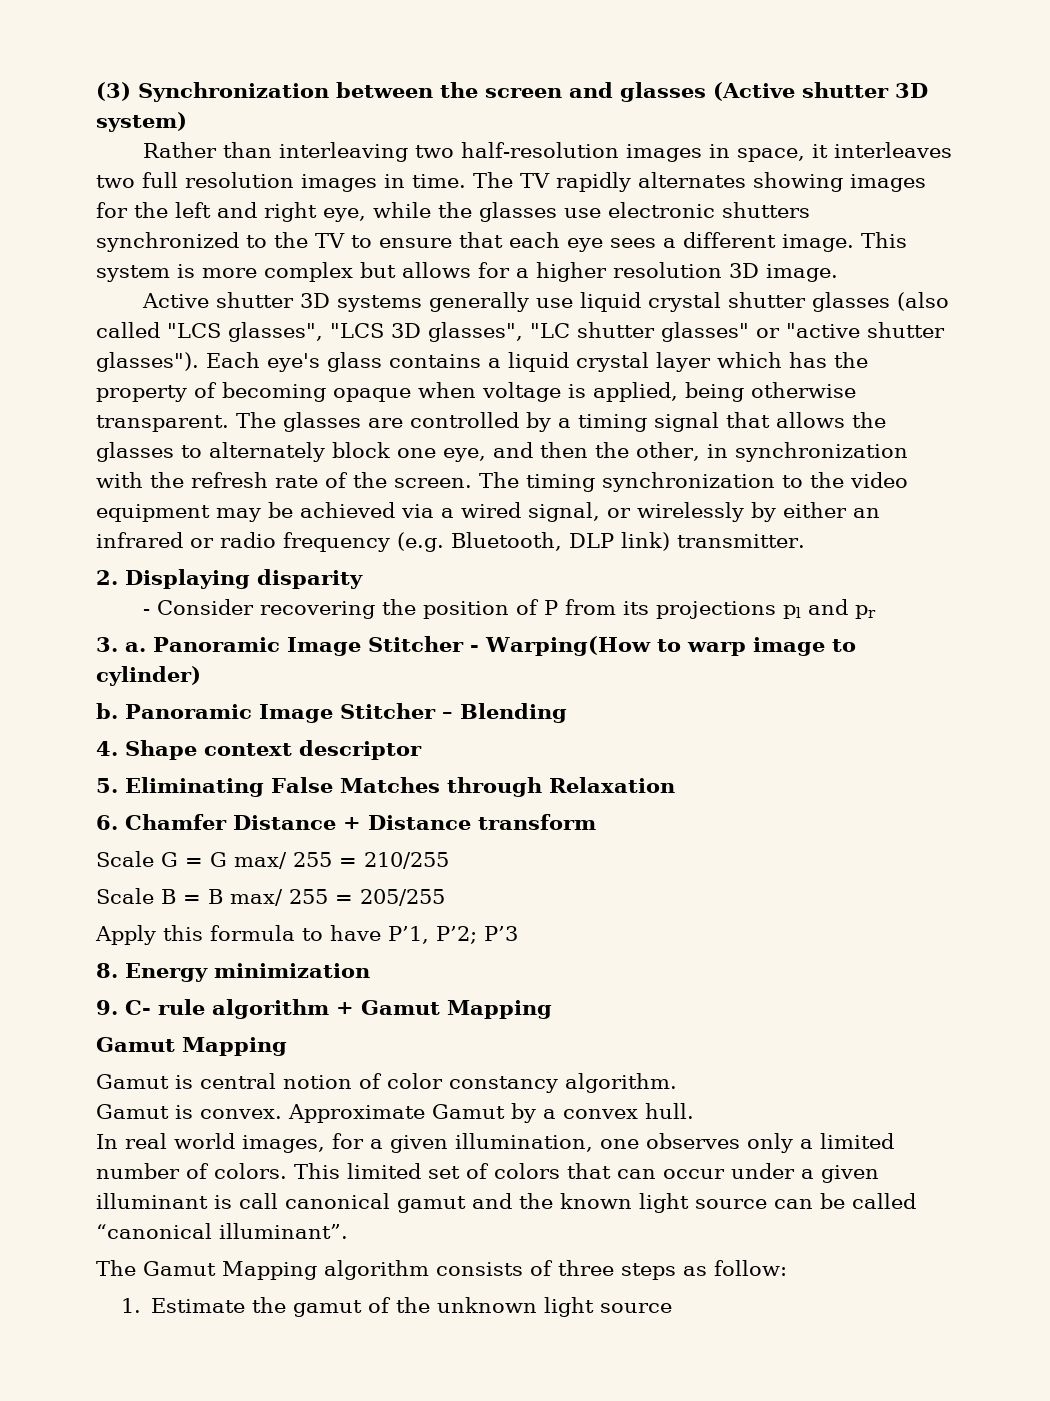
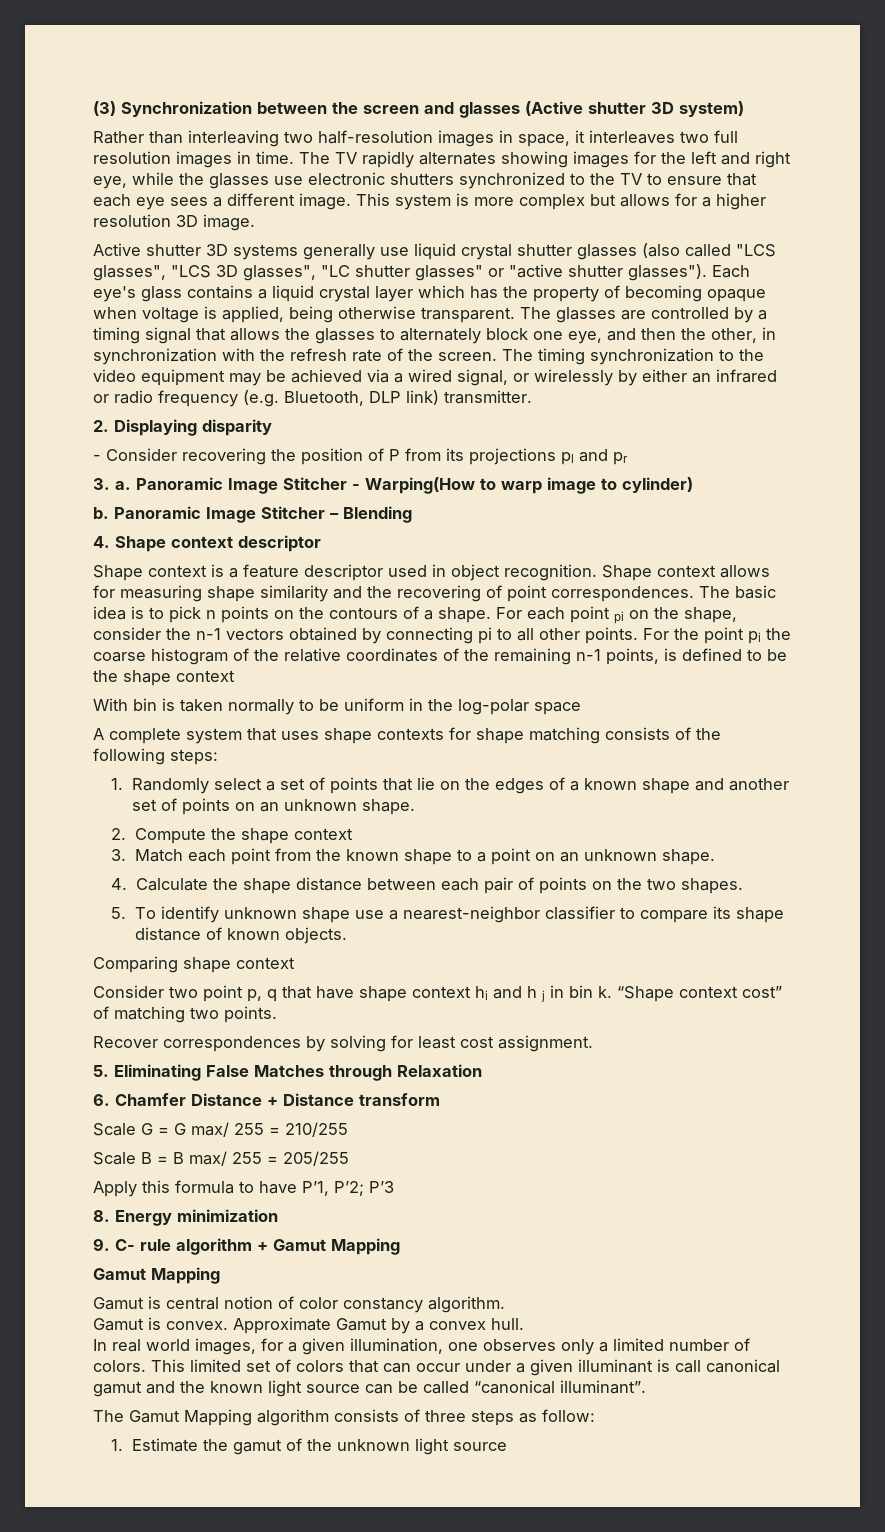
+ Shape context is a feature descriptor used in object recognition. Shape context allows for measuring shape similarity and the recovering of point correspondences. The basic idea is to pick n points on the contours of a shape. For each point pi on the shape, consider the n-1 vectors obtained by connecting pi to all other points. For the point pi the coarse histogram of the relative coordinates of the remaining n-1 points, is defined to be the shape context
+ With bin is taken normally to be uniform in the log-polar space
+ A complete system that uses shape contexts for shape matching consists of the following steps:
+ 1. Randomly select a set of points that lie on the edges of a known shape and another set of points on an unknown shape.
+ 2. Compute the shape context
+ 3. Match each point from the known shape to a point on an unknown shape.
+ 4. Calculate the shape distance between each pair of points on the two shapes.
+ 5. To identify unknown shape use a nearest-neighbor classifier to compare its shape distance of known objects.
+ Comparing shape context
+ Consider two point p, q that have shape context hi and h j in bin k. “Shape context cost” of matching two points.
+ Recover correspondences by solving for least cost assignment.

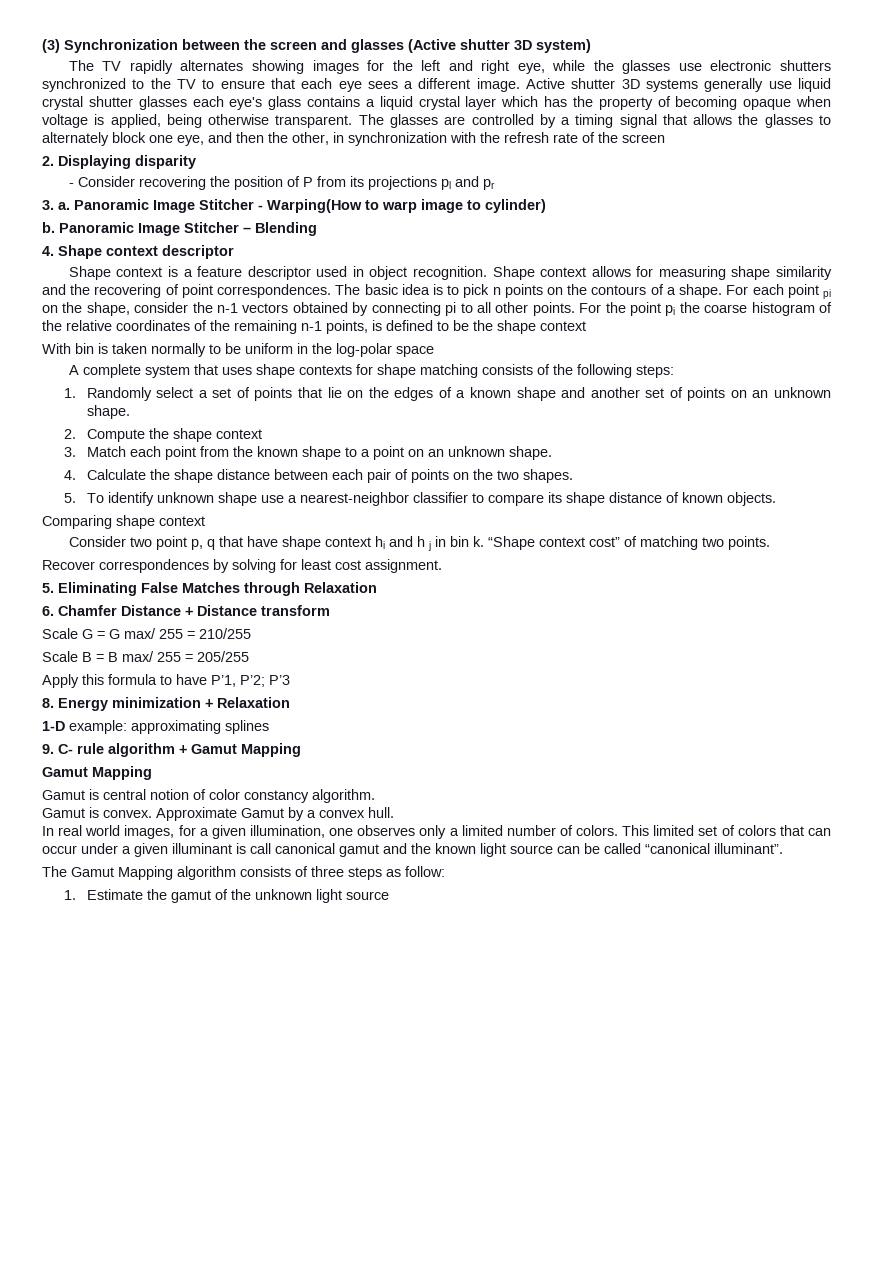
- Rather than interleaving two half-resolution images in space, it interleaves two full resolution images in time. The TV rapidly alternates showing images for the left and right eye, while the glasses use electronic shutters synchronized to the TV to ensure that each eye sees a different image. This system is more complex but allows for a higher resolution 3D image.
- Active shutter 3D systems generally use liquid crystal shutter glasses (also called "LCS glasses", "LCS 3D glasses", "LC shutter glasses" or "active shutter glasses"). Each eye's glass contains a liquid crystal layer which has the property of becoming opaque when voltage is applied, being otherwise transparent.
+ The TV rapidly alternates showing images for the left and right eye, while the glasses use electronic shutters synchronized to the TV to ensure that each eye sees a different image. Active shutter 3D systems generally use liquid crystal shutter glasses each eye's glass contains a liquid crystal layer which has the property of becoming opaque when voltage is applied, being otherwise transparent.
- The glasses are controlled by a timing signal that allows the glasses to alternately block one eye, and then the other, in synchronization with the refresh rate of the screen. The timing synchronization to the video equipment may be achieved via a wired signal, or wirelessly by either an infrared or radio frequency (e.g. Bluetooth, DLP link) transmitter.
+ The glasses are controlled by a timing signal that allows the glasses to alternately block one eye, and then the other, in synchronization with the refresh rate of the screen
- 8. Energy minimization
+ 8. Energy minimization + Relaxation
+ 1-D example: approximating splines

